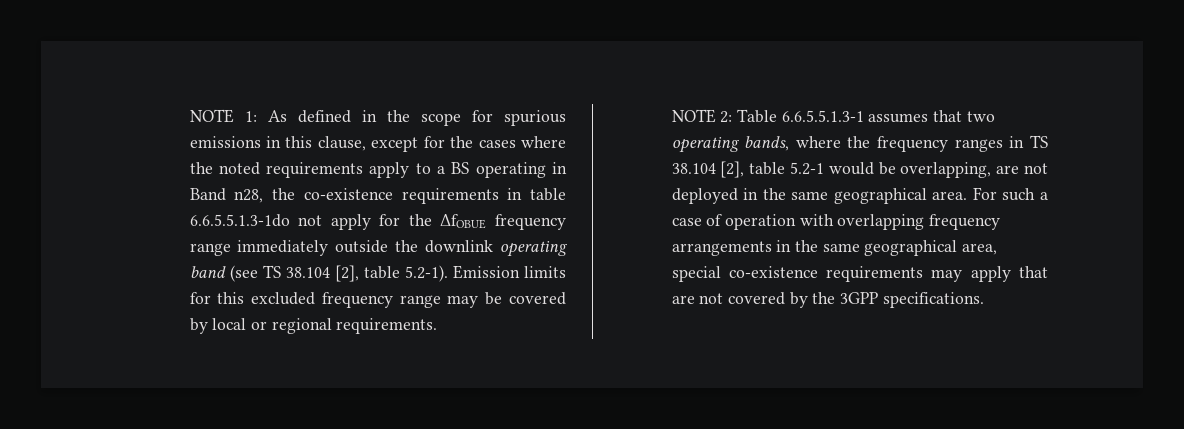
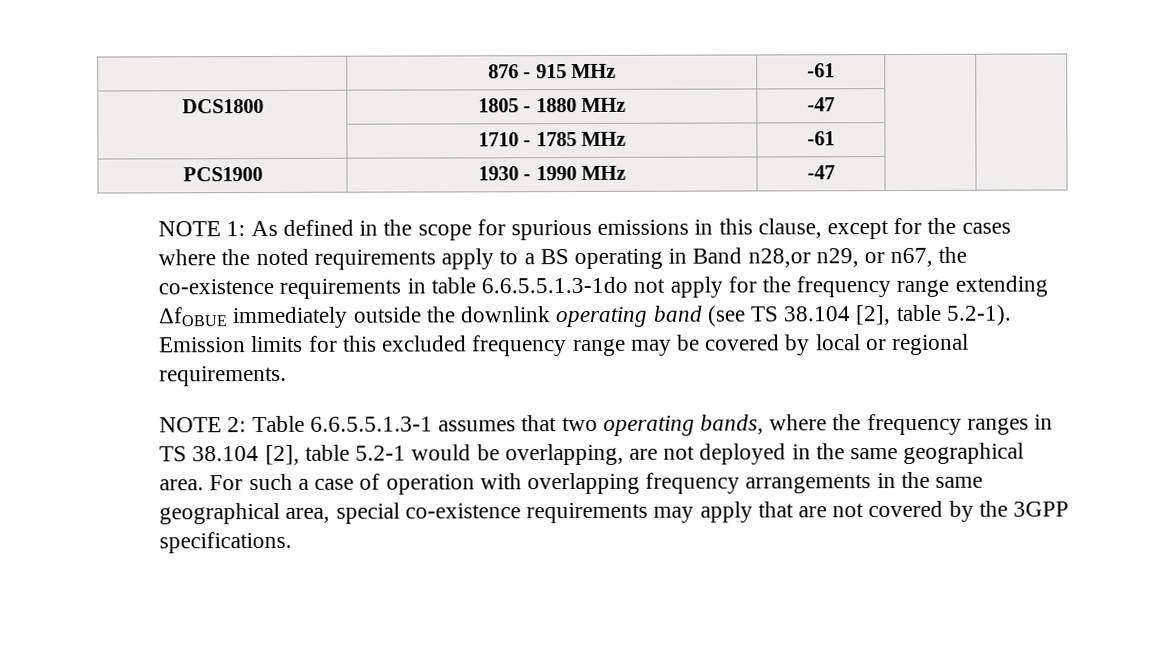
+ | 876 - 915 MHz | -61 | |
+ DCS1800 | 1805 - 1880 MHz | -47 | |
+ | 1710 - 1785 MHz | -61 | |
+ PCS1900 | 1930 - 1990 MHz | -47 | |
- As defined in the scope for spurious emissions in this clause, except for the cases where the noted requirements apply to a BS operating in Band n28, the co-existence requirements in table 6.6.5.5.1.3-1do not apply for the ΔfOBUE frequency range immediately outside the downlink operating band (see TS 38.104 [2], table 5.2-1). Emission limits for this excluded frequency range may be covered by local or regional requirements.
+ As defined in the scope for spurious emissions in this clause, except for the cases where the noted requirements apply to a BS operating in Band n28,or n29, or n67, the co-existence requirements in table 6.6.5.5.1.3-1do not apply for the frequency range extending ΔfOBUE immediately outside the downlink operating band (see TS 38.104 [2], table 5.2-1). Emission limits for this excluded frequency range may be covered by local or regional requirements.

